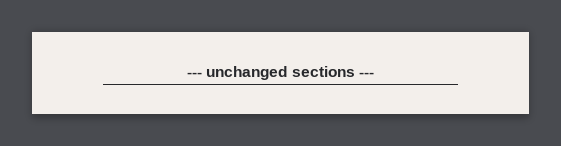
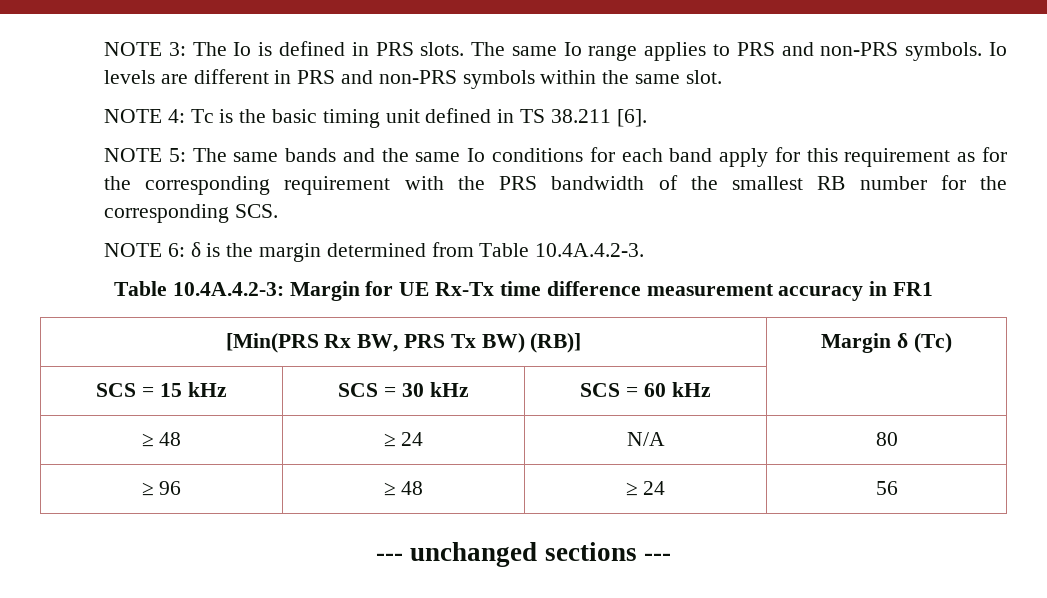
+ NOTE 3: The Io is defined in PRS slots. The same Io range applies to PRS and non-PRS symbols. Io levels are different in PRS and non-PRS symbols within the same slot.
+ NOTE 4: Tc is the basic timing unit defined in TS 38.211 [6].
+ NOTE 5: The same bands and the same Io conditions for each band apply for this requirement as for the corresponding requirement with the PRS bandwidth of the smallest RB number for the corresponding SCS.
+ NOTE 6: δ is the margin determined from Table 10.4A.4.2-3.
+ Table 10.4A.4.2-3: Margin for UE Rx-Tx time difference measurement accuracy in FR1
+ [Min(PRS Rx BW, PRS Tx BW) (RB)] | Margin δ (Tc)
+ SCS = 15 kHz | SCS = 30 kHz | SCS = 60 kHz |
+ ≥ 48 | ≥ 24 | N/A | 80
+ ≥ 96 | ≥ 48 | ≥ 24 | 56

